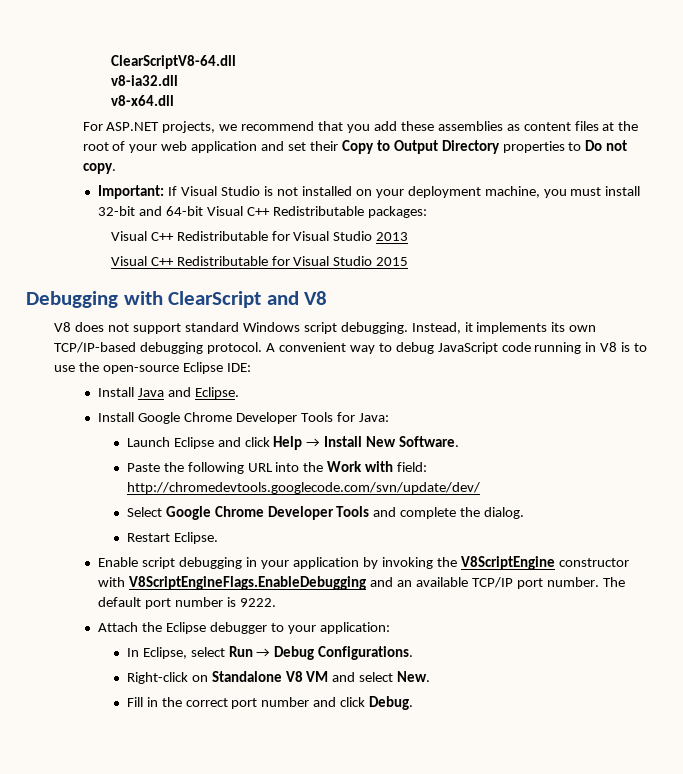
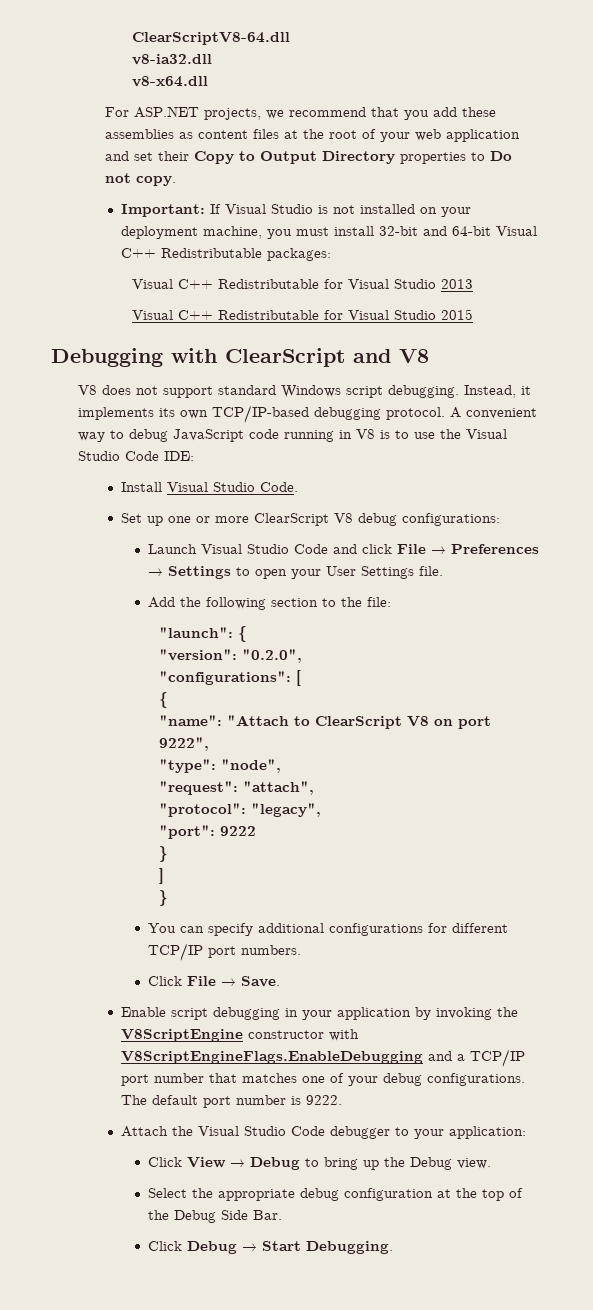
- A convenient way to debug JavaScript code running in V8 is to use the open-source Eclipse IDE:
+ A convenient way to debug JavaScript code running in V8 is to use the Visual Studio Code IDE:
- Install Java and Eclipse.
- Install Google Chrome Developer Tools for Java:
- Launch Eclipse and click Help → Install New Software.
- Paste the following URL into the Work with field: http://chromedevtools.googlecode.com/svn/update/dev/
- Select Google Chrome Developer Tools and complete the dialog.
- Restart Eclipse.
+ Install Visual Studio Code.
+ Set up one or more ClearScript V8 debug configurations:
+ Launch Visual Studio Code and click File → Preferences → Settings to open your User Settings file.
+ Add the following section to the file:
+ "launch": {
+ "version": "0.2.0",
+ "configurations": [
+ {
+ "name": "Attach to ClearScript V8 on port 9222",
+ "type": "node",
+ "request": "attach",
+ "protocol": "legacy",
+ "port": 9222
+ }
+ ]
+ }
+ You can specify additional configurations for different TCP/IP port numbers.
+ Click File → Save.
- Enable script debugging in your application by invoking the V8ScriptEngine constructor with V8ScriptEngineFlags.EnableDebugging and an available TCP/IP port number.
+ Enable script debugging in your application by invoking the V8ScriptEngine constructor with V8ScriptEngineFlags.EnableDebugging and a TCP/IP port number that matches one of your debug configurations.
- Attach the Eclipse debugger to your application:
+ Attach the Visual Studio Code debugger to your application:
- In Eclipse, select Run → Debug Configurations.
- Right-click on Standalone V8 VM and select New.
- Fill in the correct port number and click Debug.
+ Click View → Debug to bring up the Debug view.
+ Select the appropriate debug configuration at the top of the Debug Side Bar.
+ Click Debug → Start Debugging.

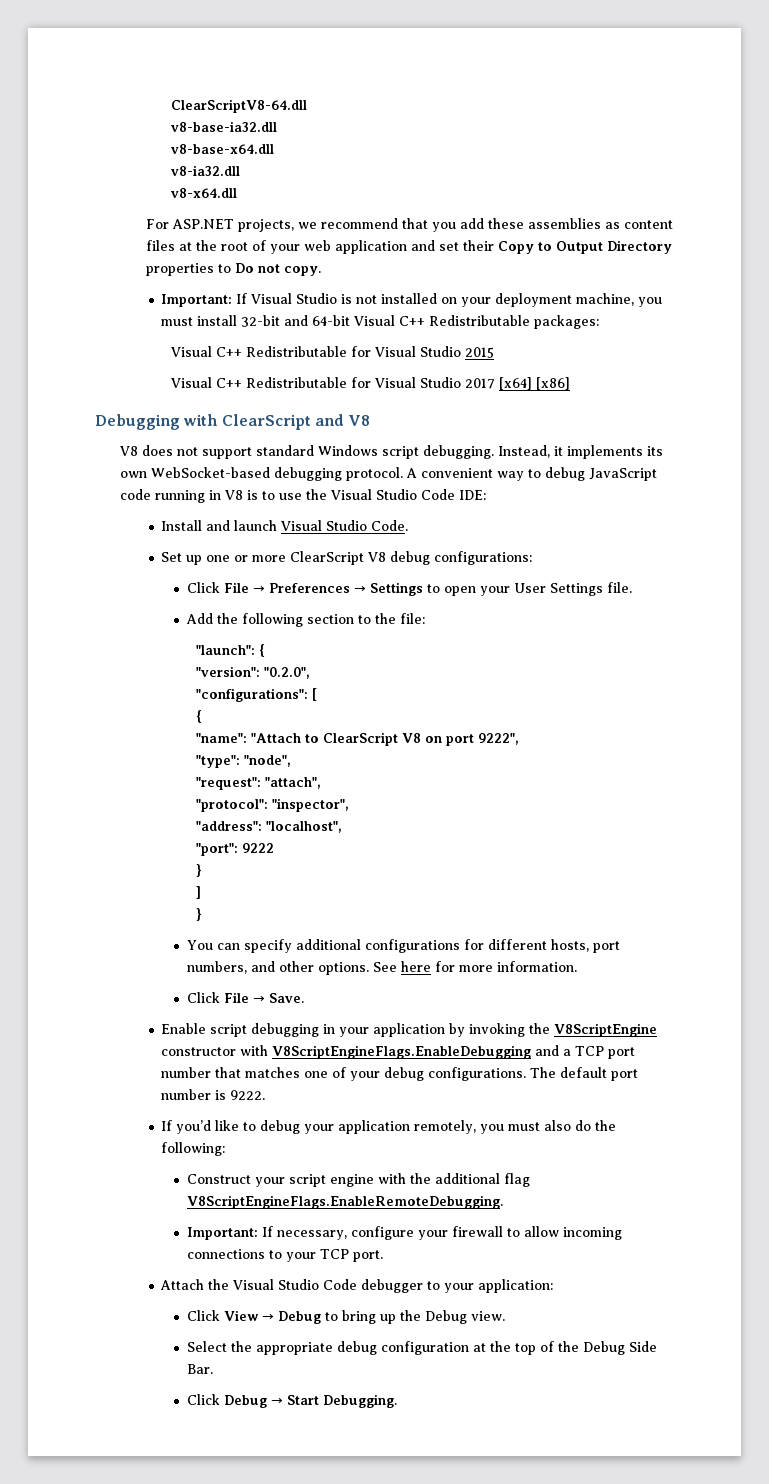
+ v8-base-ia32.dll
+ v8-base-x64.dll
- Visual C++ Redistributable for Visual Studio 2013
  Visual C++ Redistributable for Visual Studio 2015
+ Visual C++ Redistributable for Visual Studio 2017 [x64] [x86]
- Instead, it implements its own TCP/IP-based debugging protocol.
+ Instead, it implements its own WebSocket-based debugging protocol.
- Install Visual Studio Code.
+ Install and launch Visual Studio Code.
- Launch Visual Studio Code and click File → Preferences → Settings to open your User Settings file.
+ Click File → Preferences → Settings to open your User Settings file.
- "protocol": "legacy",
+ "protocol": "inspector",
+ "address": "localhost",
- You can specify additional configurations for different TCP/IP port numbers.
+ You can specify additional configurations for different hosts, port numbers, and other options. See here for more information.
- Enable script debugging in your application by invoking the V8ScriptEngine constructor with V8ScriptEngineFlags.EnableDebugging and a TCP/IP port number that matches one of your debug configurations.
+ Enable script debugging in your application by invoking the V8ScriptEngine constructor with V8ScriptEngineFlags.EnableDebugging and a TCP port number that matches one of your debug configurations.
+ If you’d like to debug your application remotely, you must also do the following:
+ Construct your script engine with the additional flag V8ScriptEngineFlags.EnableRemoteDebugging.
+ Important: If necessary, configure your firewall to allow incoming connections to your TCP port.

